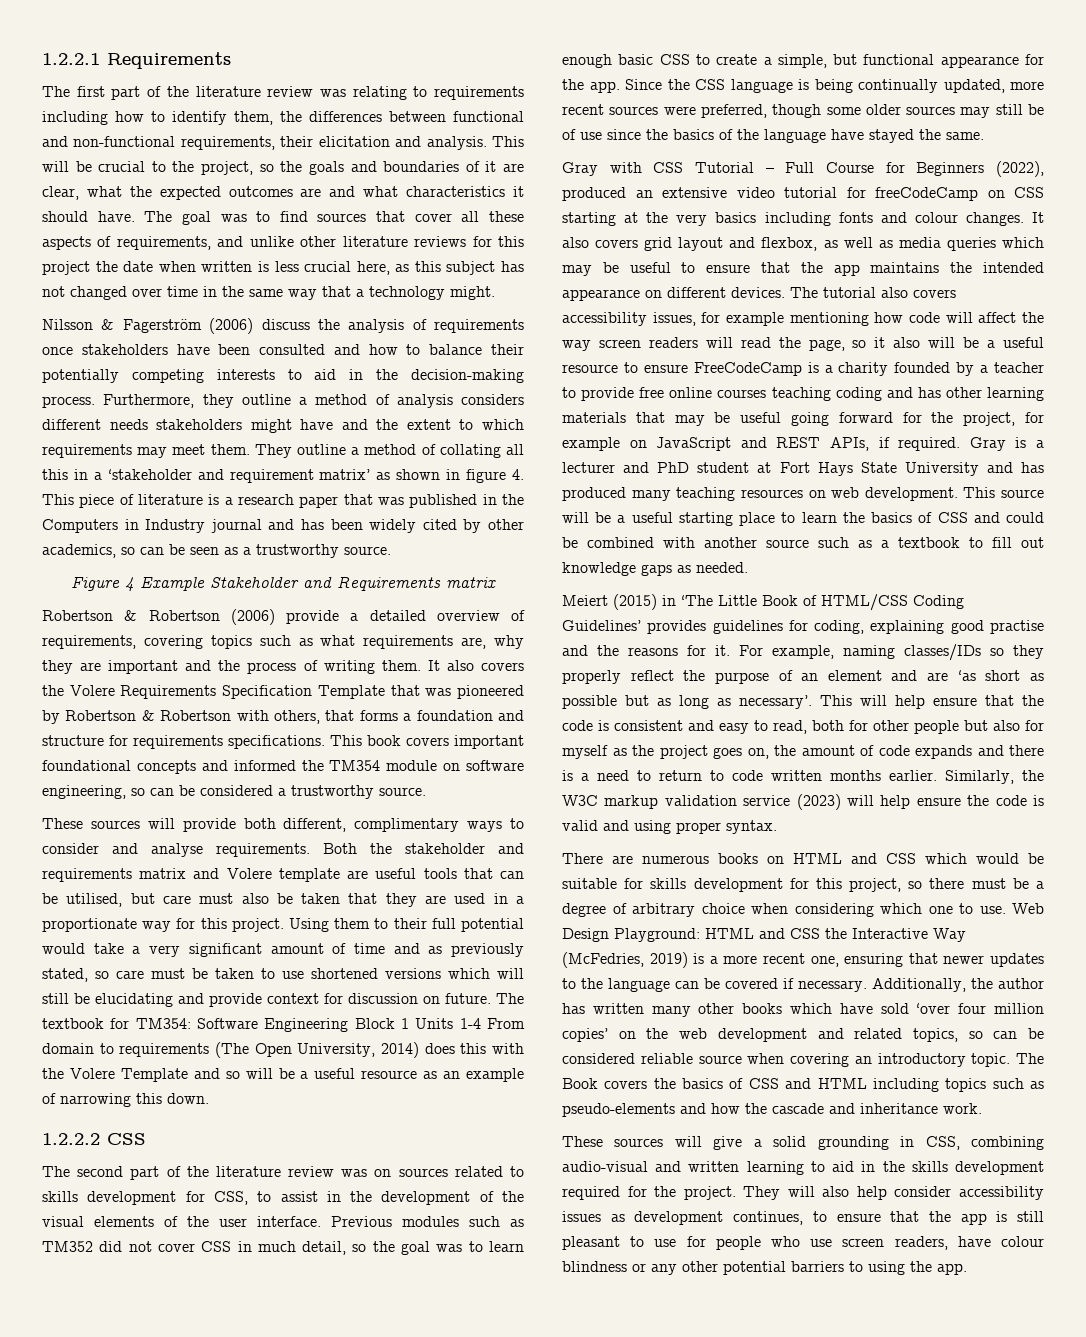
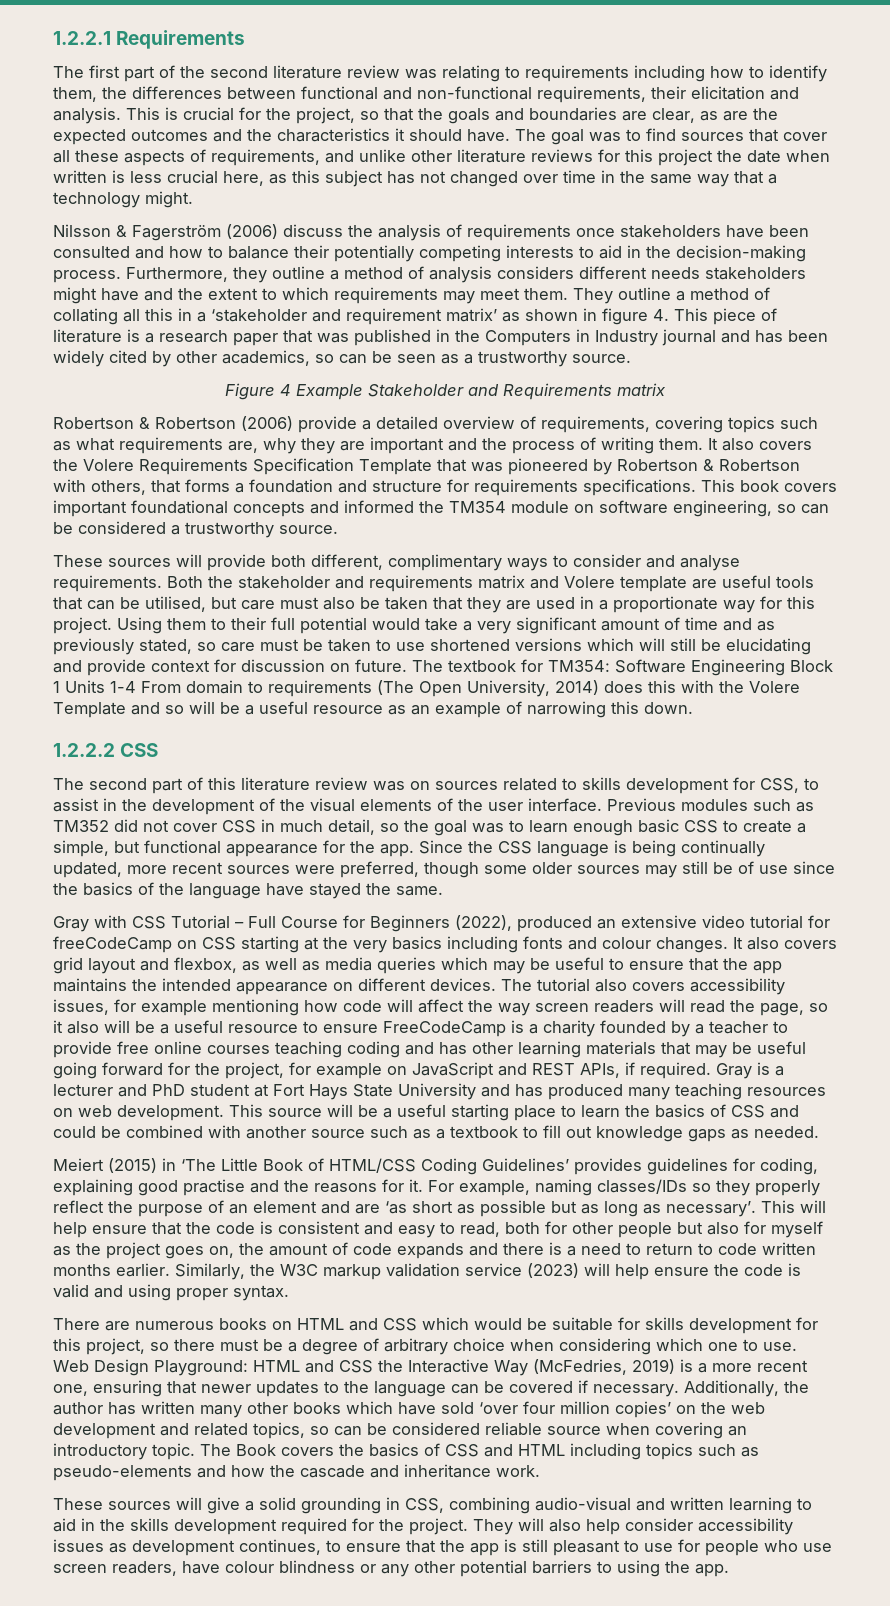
- The first part of the literature review was relating to requirements including how to identify them, the differences between functional and non-functional requirements, their elicitation and analysis.
+ The first part of the second literature review was relating to requirements including how to identify them, the differences between functional and non-functional requirements, their elicitation and analysis.
- This will be crucial to the project, so the goals and boundaries of it are clear, what the expected outcomes are and what characteristics it should have.
+ This is crucial for the project, so that the goals and boundaries are clear, as are the expected outcomes and the characteristics it should have.
- The second part of the literature review was on sources related to skills development for CSS, to assist in the development of the visual elements of the user interface.
+ The second part of this literature review was on sources related to skills development for CSS, to assist in the development of the visual elements of the user interface.

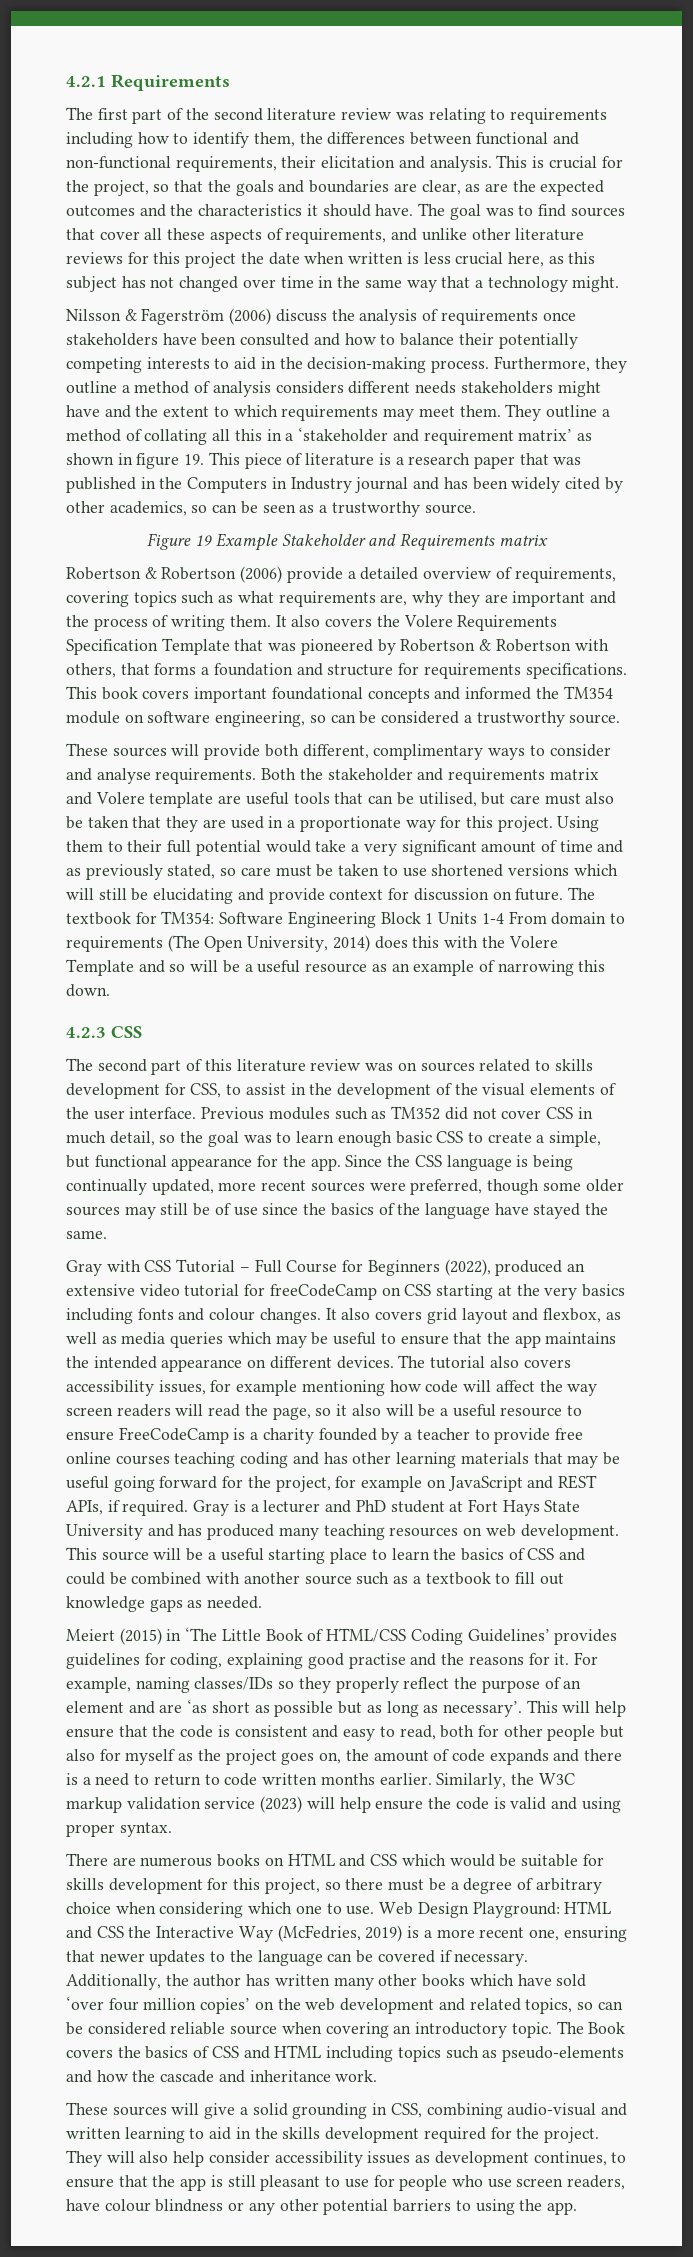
- 1.2.2.1 Requirements
+ 4.2.1 Requirements
- They outline a method of collating all this in a ‘stakeholder and requirement matrix’ as shown in figure 4. This piece of literature is a research paper that was published in the Computers in Industry journal and has been widely cited by other academics, so can be seen as a trustworthy source.
+ They outline a method of collating all this in a ‘stakeholder and requirement matrix’ as shown in figure 19. This piece of literature is a research paper that was published in the Computers in Industry journal and has been widely cited by other academics, so can be seen as a trustworthy source.
- Figure 4 Example Stakeholder and Requirements matrix
+ Figure 19 Example Stakeholder and Requirements matrix
- 1.2.2.2 CSS
+ 4.2.3 CSS

